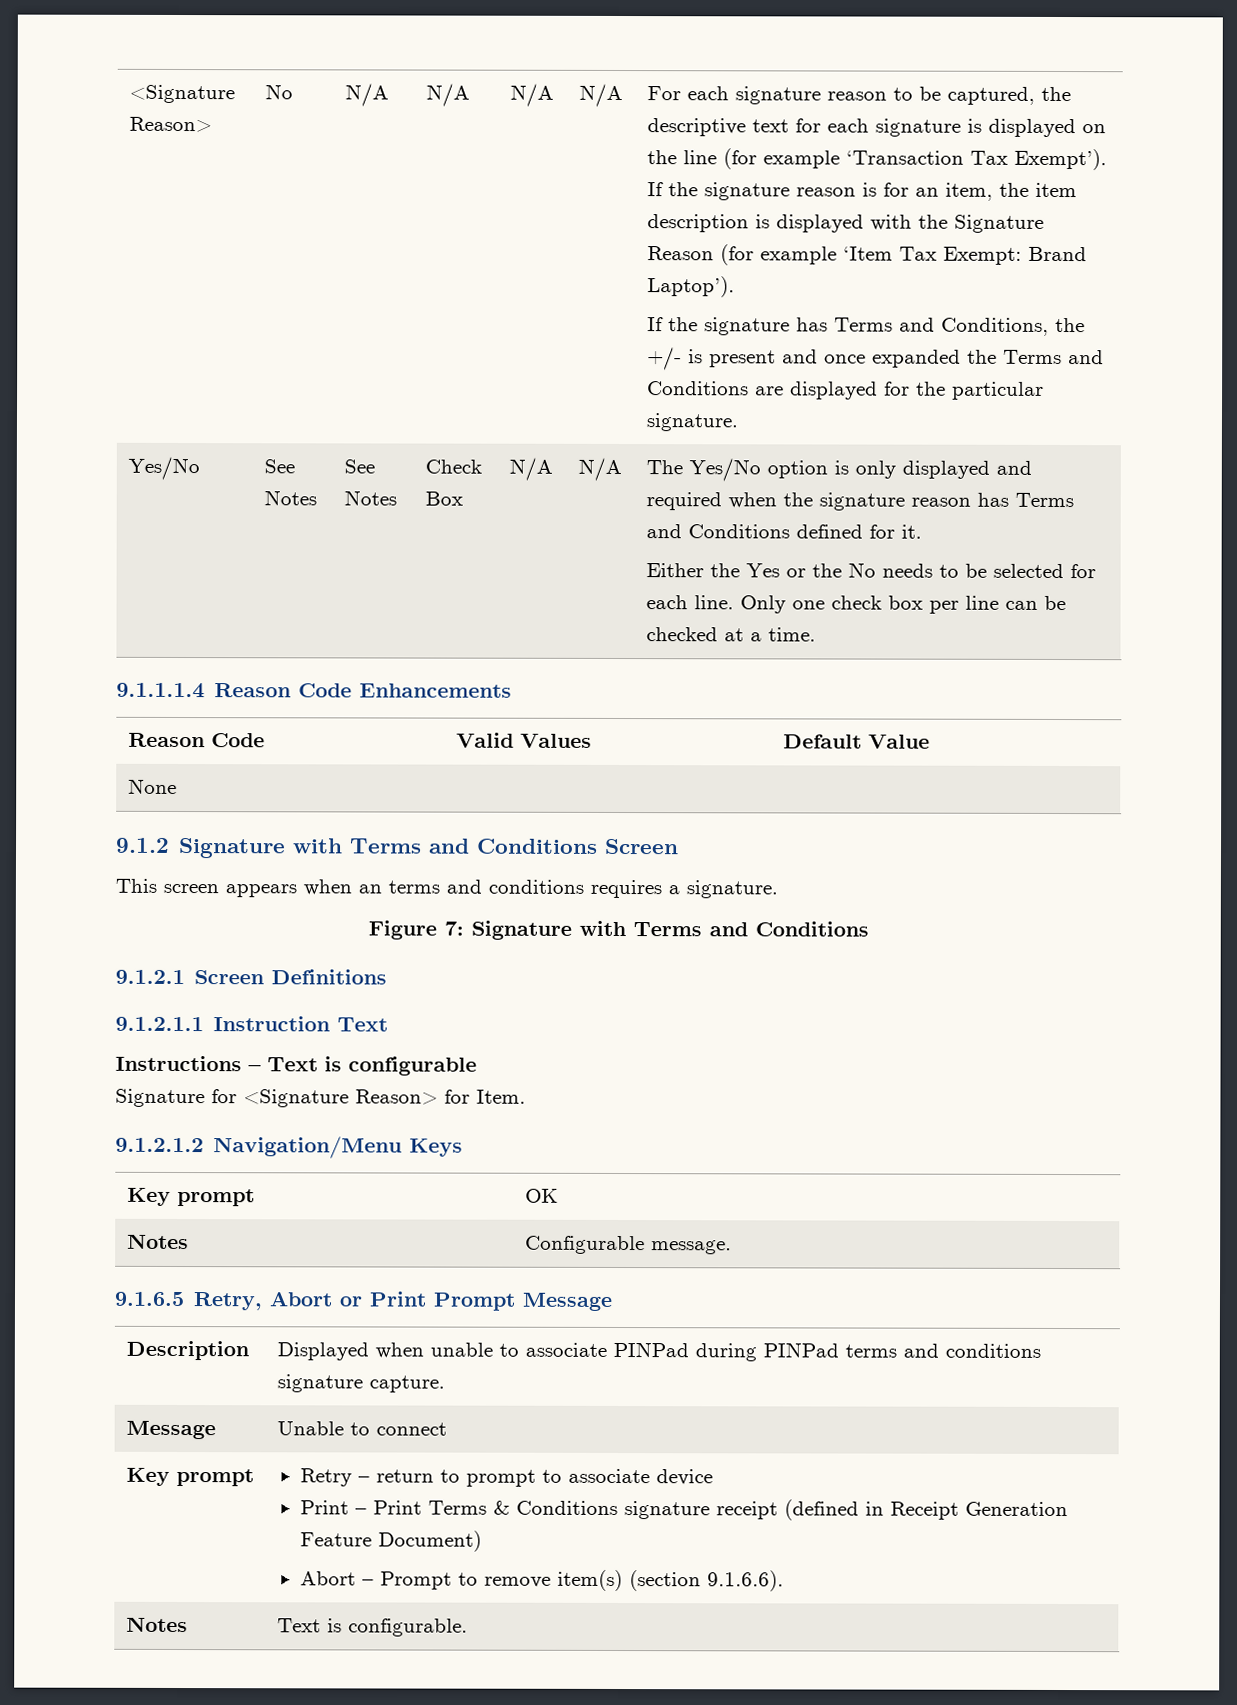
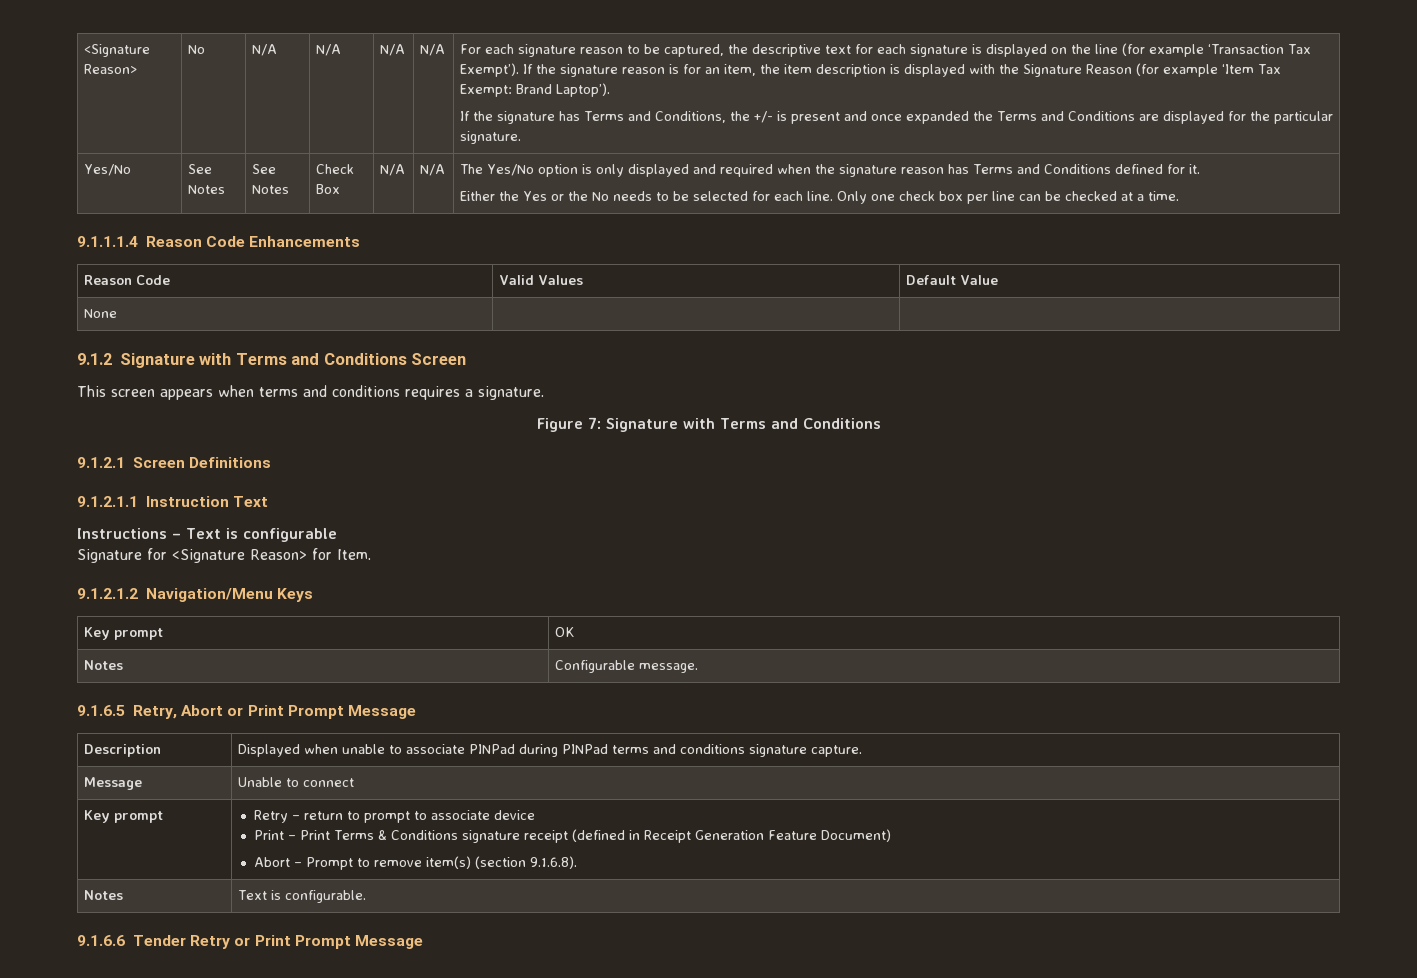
- This screen appears when an terms and conditions requires a signature.
+ This screen appears when terms and conditions requires a signature.
  Key prompt | Retry – return to prompt to associate device
  Print – Print Terms & Conditions signature receipt (defined in Receipt Generation Feature Document)
- Abort – Prompt to remove item(s) (section 9.1.6.6).
+ Abort – Prompt to remove item(s) (section 9.1.6.8).
+ 9.1.6.6 Tender Retry or Print Prompt Message

